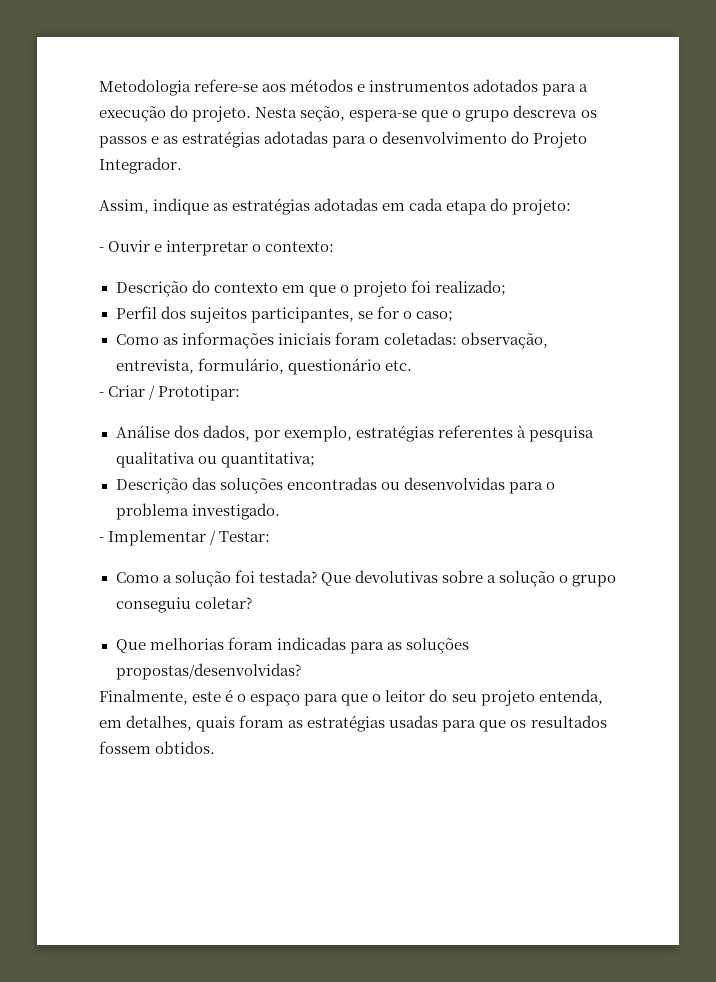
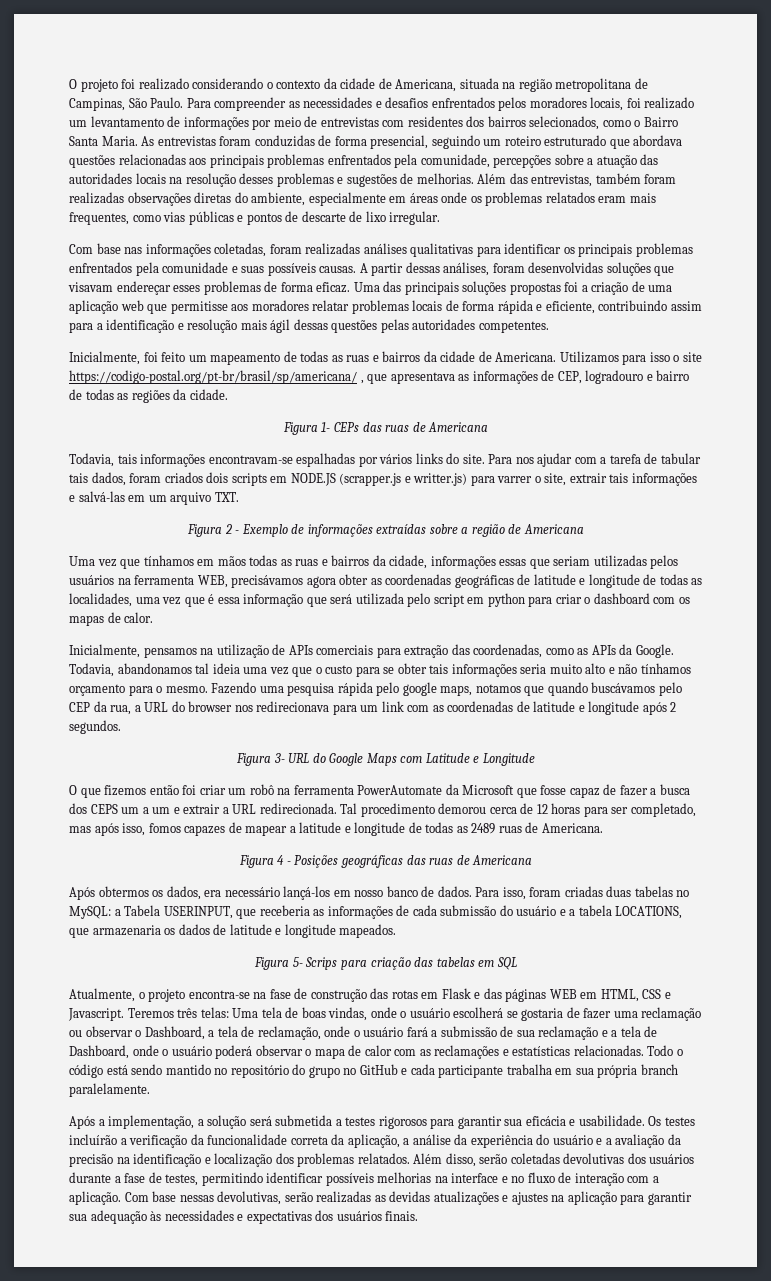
- Metodologia refere-se aos métodos e instrumentos adotados para a execução do projeto. Nesta seção, espera-se que o grupo descreva os passos e as estratégias adotadas para o desenvolvimento do Projeto Integrador.
- Assim, indique as estratégias adotadas em cada etapa do projeto:
- - Ouvir e interpretar o contexto:
- Descrição do contexto em que o projeto foi realizado;
- Perfil dos sujeitos participantes, se for o caso;
- Como as informações iniciais foram coletadas: observação, entrevista, formulário, questionário etc.
- - Criar / Prototipar:
- Análise dos dados, por exemplo, estratégias referentes à pesquisa qualitativa ou quantitativa;
- Descrição das soluções encontradas ou desenvolvidas para o problema investigado.
- - Implementar / Testar:
- Como a solução foi testada? Que devolutivas sobre a solução o grupo conseguiu coletar?
- Que melhorias foram indicadas para as soluções propostas/desenvolvidas?
- Finalmente, este é o espaço para que o leitor do seu projeto entenda, em detalhes, quais foram as estratégias usadas para que os resultados fossem obtidos.
+ O projeto foi realizado considerando o contexto da cidade de Americana, situada na região metropolitana de Campinas, São Paulo. Para compreender as necessidades e desafios enfrentados pelos moradores locais, foi realizado um levantamento de informações por meio de entrevistas com residentes dos bairros selecionados, como o Bairro Santa Maria. As entrevistas foram conduzidas de forma presencial, seguindo um roteiro estruturado que abordava questões relacionadas aos principais problemas enfrentados pela comunidade, percepções sobre a atuação das autoridades locais na resolução desses problemas e sugestões de melhorias. Além das entrevistas, também foram realizadas observações diretas do ambiente, especialmente em áreas onde os problemas relatados eram mais frequentes, como vias públicas e pontos de descarte de lixo irregular.
+ Com base nas informações coletadas, foram realizadas análises qualitativas para identificar os principais problemas enfrentados pela comunidade e suas possíveis causas. A partir dessas análises, foram desenvolvidas soluções que visavam endereçar esses problemas de forma eficaz. Uma das principais soluções propostas foi a criação de uma aplicação web que permitisse aos moradores relatar problemas locais de forma rápida e eficiente, contribuindo assim para a identificação e resolução mais ágil dessas questões pelas autoridades competentes.
+ Inicialmente, foi feito um mapeamento de todas as ruas e bairros da cidade de Americana. Utilizamos para isso o site https://codigo-postal.org/pt-br/brasil/sp/americana/ , que apresentava as informações de CEP, logradouro e bairro de todas as regiões da cidade.
+ Figura 1- CEPs das ruas de Americana
+ Todavia, tais informações encontravam-se espalhadas por vários links do site. Para nos ajudar com a tarefa de tabular tais dados, foram criados dois scripts em NODE.JS (scrapper.js e writter.js) para varrer o site, extrair tais informações e salvá-las em um arquivo TXT.
+ Figura 2 - Exemplo de informações extraídas sobre a região de Americana
+ Uma vez que tínhamos em mãos todas as ruas e bairros da cidade, informações essas que seriam utilizadas pelos usuários na ferramenta WEB, precisávamos agora obter as coordenadas geográficas de latitude e longitude de todas as localidades, uma vez que é essa informação que será utilizada pelo script em python para criar o dashboard com os mapas de calor.
+ Inicialmente, pensamos na utilização de APIs comerciais para extração das coordenadas, como as APIs da Google. Todavia, abandonamos tal ideia uma vez que o custo para se obter tais informações seria muito alto e não tínhamos orçamento para o mesmo. Fazendo uma pesquisa rápida pelo google maps, notamos que quando buscávamos pelo CEP da rua, a URL do browser nos redirecionava para um link com as coordenadas de latitude e longitude após 2 segundos.
+ Figura 3- URL do Google Maps com Latitude e Longitude
+ O que fizemos então foi criar um robô na ferramenta PowerAutomate da Microsoft que fosse capaz de fazer a busca dos CEPS um a um e extrair a URL redirecionada. Tal procedimento demorou cerca de 12 horas para ser completado, mas após isso, fomos capazes de mapear a latitude e longitude de todas as 2489 ruas de Americana.
+ Figura 4 - Posições geográficas das ruas de Americana
+ Após obtermos os dados, era necessário lançá-los em nosso banco de dados. Para isso, foram criadas duas tabelas no MySQL: a Tabela USERINPUT, que receberia as informações de cada submissão do usuário e a tabela LOCATIONS, que armazenaria os dados de latitude e longitude mapeados.
+ Figura 5- Scrips para criação das tabelas em SQL
+ Atualmente, o projeto encontra-se na fase de construção das rotas em Flask e das páginas WEB em HTML, CSS e Javascript. Teremos três telas: Uma tela de boas vindas, onde o usuário escolherá se gostaria de fazer uma reclamação ou observar o Dashboard, a tela de reclamação, onde o usuário fará a submissão de sua reclamação e a tela de Dashboard, onde o usuário poderá observar o mapa de calor com as reclamações e estatísticas relacionadas. Todo o código está sendo mantido no repositório do grupo no GitHub e cada participante trabalha em sua própria branch paralelamente.
+ Após a implementação, a solução será submetida a testes rigorosos para garantir sua eficácia e usabilidade. Os testes incluírão a verificação da funcionalidade correta da aplicação, a análise da experiência do usuário e a avaliação da precisão na identificação e localização dos problemas relatados. Além disso, serão coletadas devolutivas dos usuários durante a fase de testes, permitindo identificar possíveis melhorias na interface e no fluxo de interação com a aplicação. Com base nessas devolutivas, serão realizadas as devidas atualizações e ajustes na aplicação para garantir sua adequação às necessidades e expectativas dos usuários finais.

